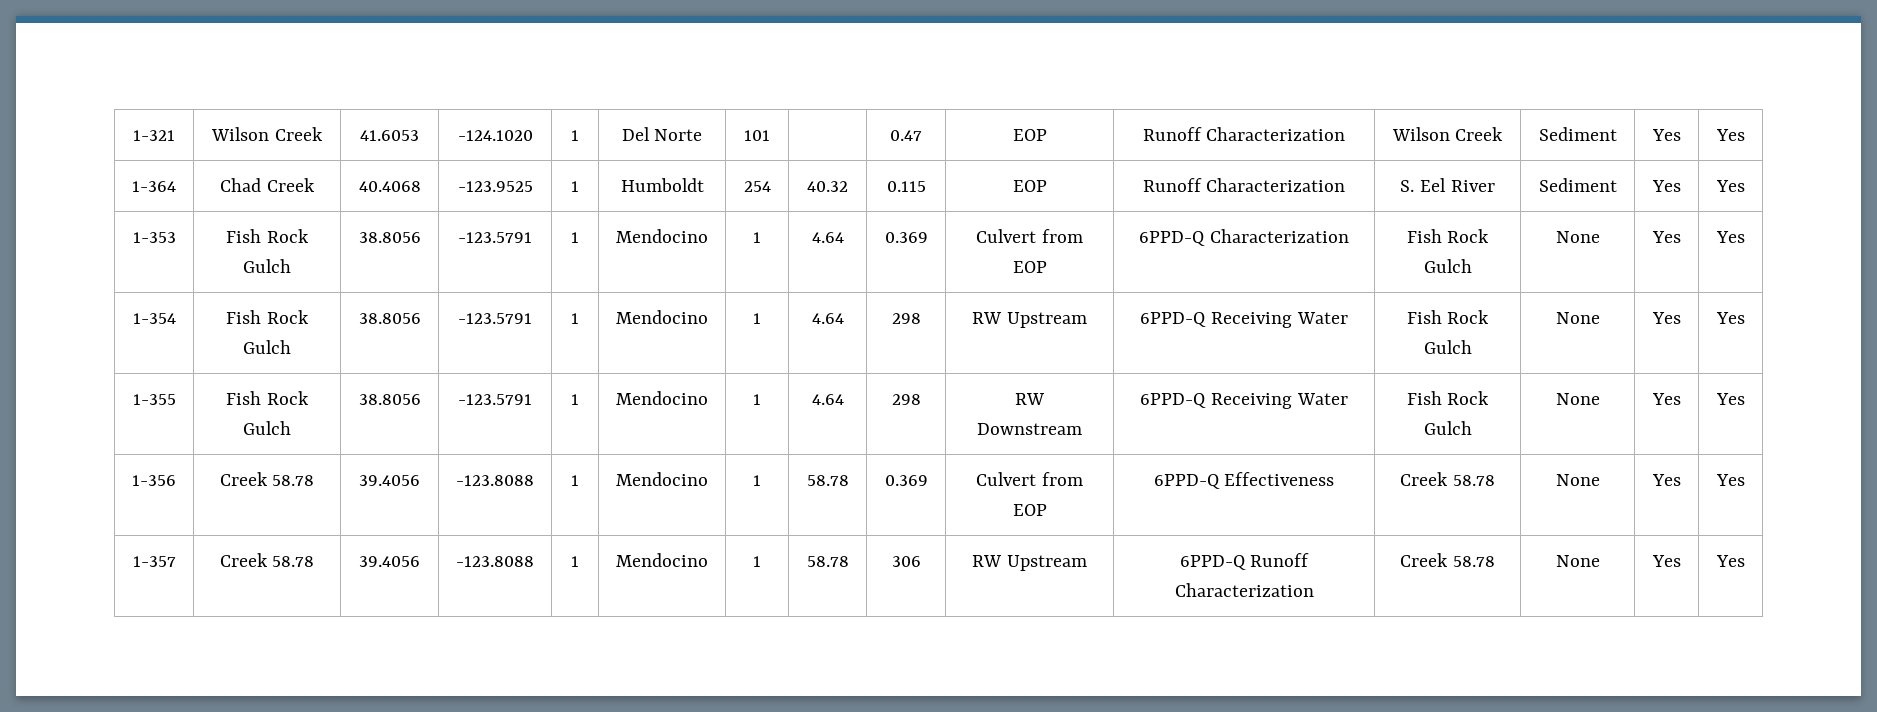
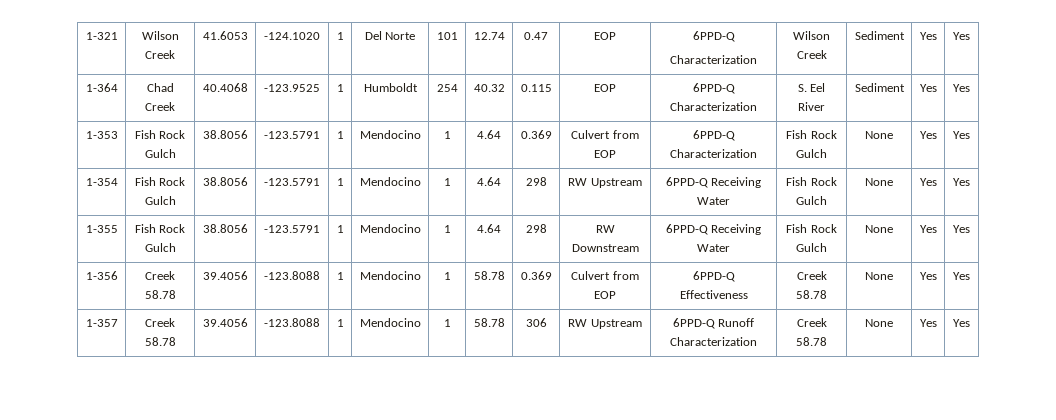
- 1-321 | Wilson Creek | 41.6053 | -124.1020 | 1 | Del Norte | 101 | | 0.47 | EOP | Runoff Characterization | Wilson Creek | Sediment | Yes | Yes
+ 1-321 | Wilson Creek | 41.6053 | -124.1020 | 1 | Del Norte | 101 | 12.74 | 0.47 | EOP | 6PPD-Q
+ Characterization | Wilson Creek | Sediment | Yes | Yes
- 1-364 | Chad Creek | 40.4068 | -123.9525 | 1 | Humboldt | 254 | 40.32 | 0.115 | EOP | Runoff Characterization | S. Eel River | Sediment | Yes | Yes
+ 1-364 | Chad Creek | 40.4068 | -123.9525 | 1 | Humboldt | 254 | 40.32 | 0.115 | EOP | 6PPD-Q Characterization | S. Eel River | Sediment | Yes | Yes

